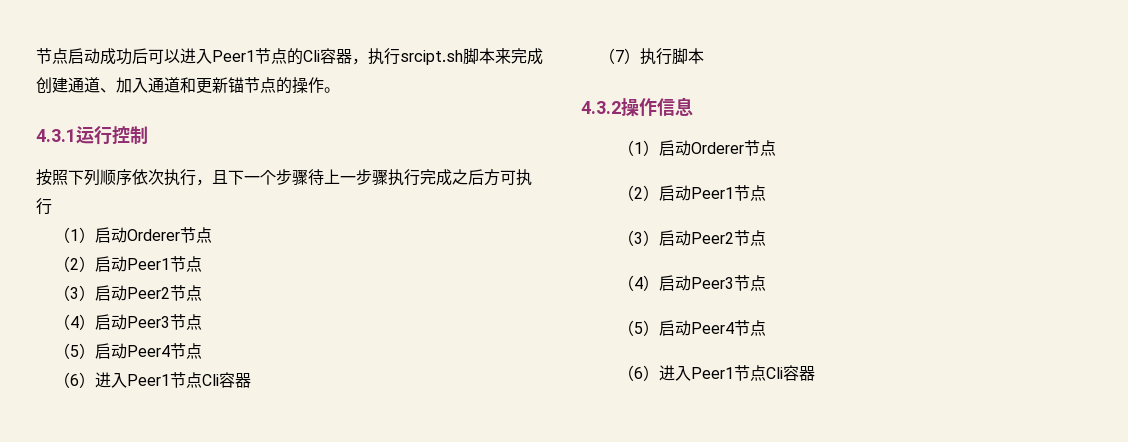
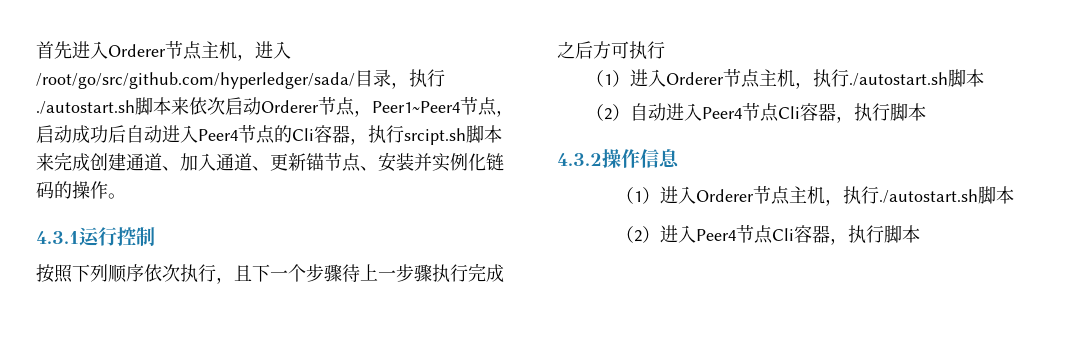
- 节点启动成功后可以进入Peer1节点的Cli容器，执行srcipt.sh脚本来完成创建通道、加入通道和更新锚节点的操作。
+ 首先进入Orderer节点主机，进入/root/go/src/github.com/hyperledger/sada/目录，执行./autostart.sh脚本来依次启动Orderer节点，Peer1~Peer4节点，启动成功后自动进入Peer4节点的Cli容器，执行srcipt.sh脚本来完成创建通道、加入通道、更新锚节点、安装并实例化链码的操作。
  按照下列顺序依次执行，且下一个步骤待上一步骤执行完成之后方可执行
- （1）启动Orderer节点
- （2）启动Peer1节点
- （3）启动Peer2节点
- （4）启动Peer3节点
- （5）启动Peer4节点
- （6）进入Peer1节点Cli容器
- （7）执行脚本
+ （1）进入Orderer节点主机，执行./autostart.sh脚本
+ （2）自动进入Peer4节点Cli容器，执行脚本
  4.3.2操作信息
- （1）启动Orderer节点
- （2）启动Peer1节点
- （3）启动Peer2节点
- （4）启动Peer3节点
- （5）启动Peer4节点
- （6）进入Peer1节点Cli容器
+ （1）进入Orderer节点主机，执行./autostart.sh脚本
+ （2）进入Peer4节点Cli容器，执行脚本

